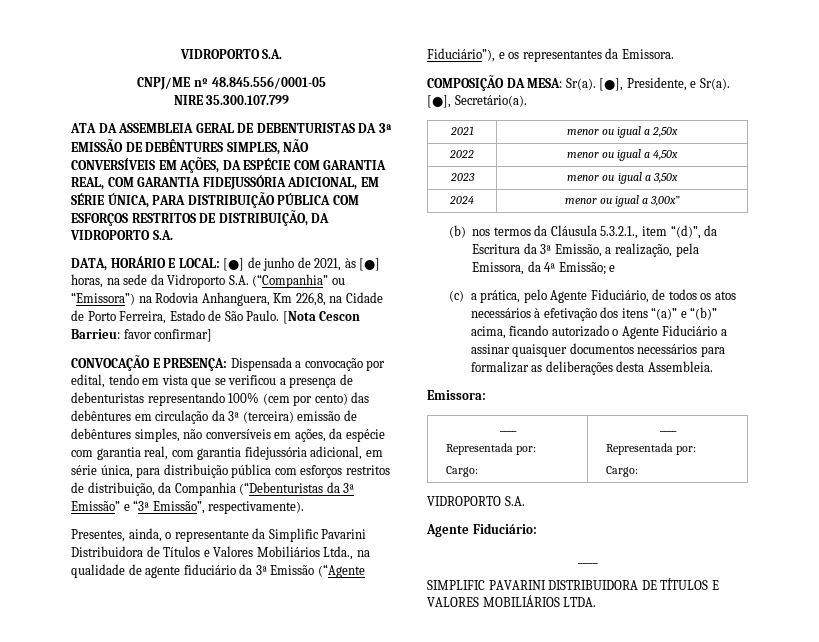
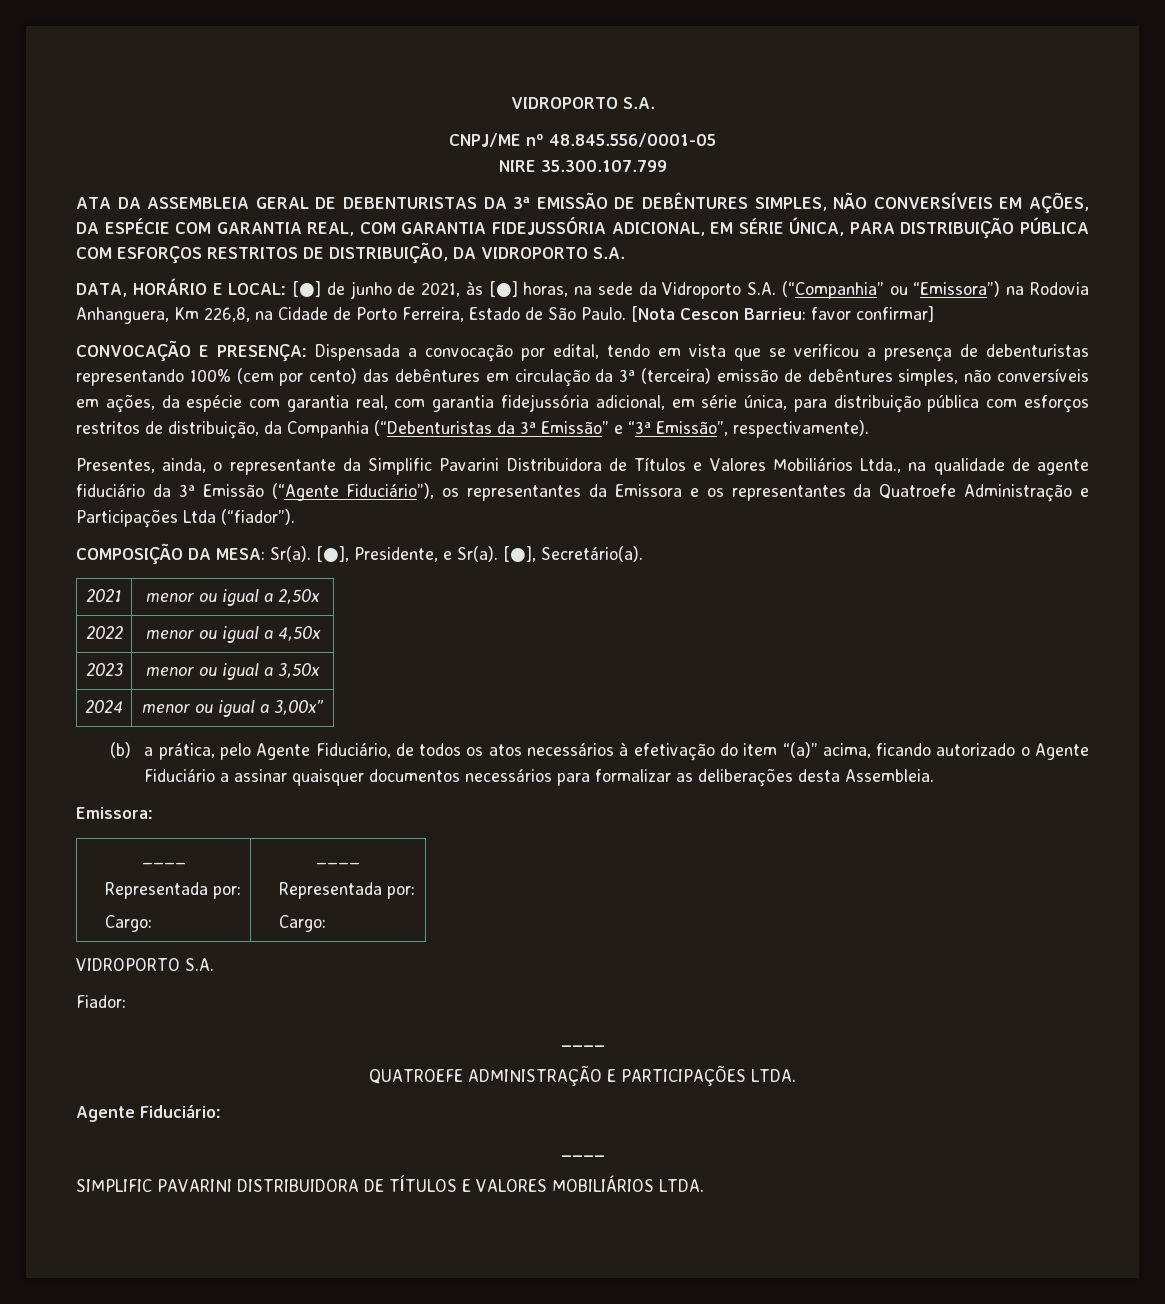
- Presentes, ainda, o representante da Simplific Pavarini Distribuidora de Títulos e Valores Mobiliários Ltda., na qualidade de agente fiduciário da 3ª Emissão (“Agente Fiduciário”), e os representantes da Emissora.
+ Presentes, ainda, o representante da Simplific Pavarini Distribuidora de Títulos e Valores Mobiliários Ltda., na qualidade de agente fiduciário da 3ª Emissão (“Agente Fiduciário”), os representantes da Emissora e os representantes da Quatroefe Administração e Participações Ltda (“fiador”).
- (b) nos termos da Cláusula 5.3.2.1., item “(d)”, da Escritura da 3ª Emissão, a realização, pela Emissora, da 4ª Emissão; e
- (c) a prática, pelo Agente Fiduciário, de todos os atos necessários à efetivação dos itens “(a)” e “(b)” acima, ficando autorizado o Agente Fiduciário a assinar quaisquer documentos necessários para formalizar as deliberações desta Assembleia.
+ (b) a prática, pelo Agente Fiduciário, de todos os atos necessários à efetivação do item “(a)” acima, ficando autorizado o Agente Fiduciário a assinar quaisquer documentos necessários para formalizar as deliberações desta Assembleia.
+ Fiador:
+ ____
+ QUATROEFE ADMINISTRAÇÃO E PARTICIPAÇÕES LTDA.

